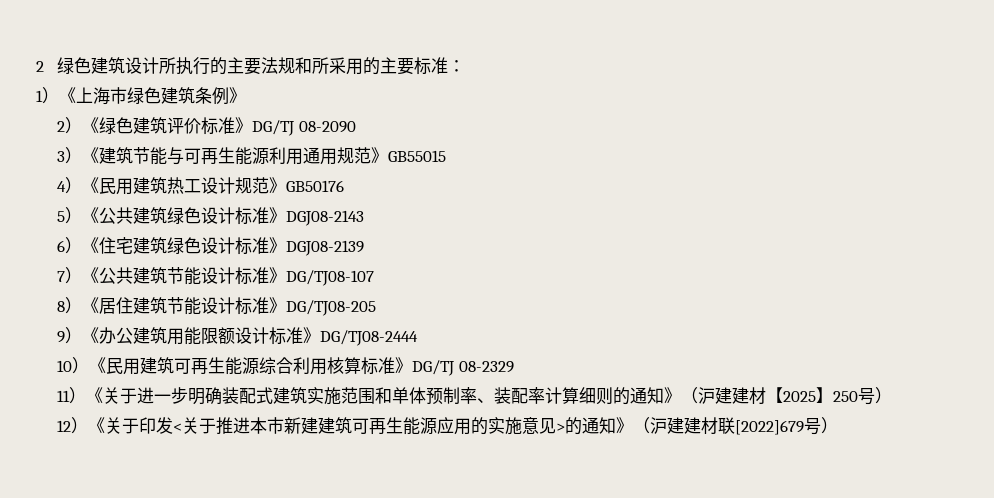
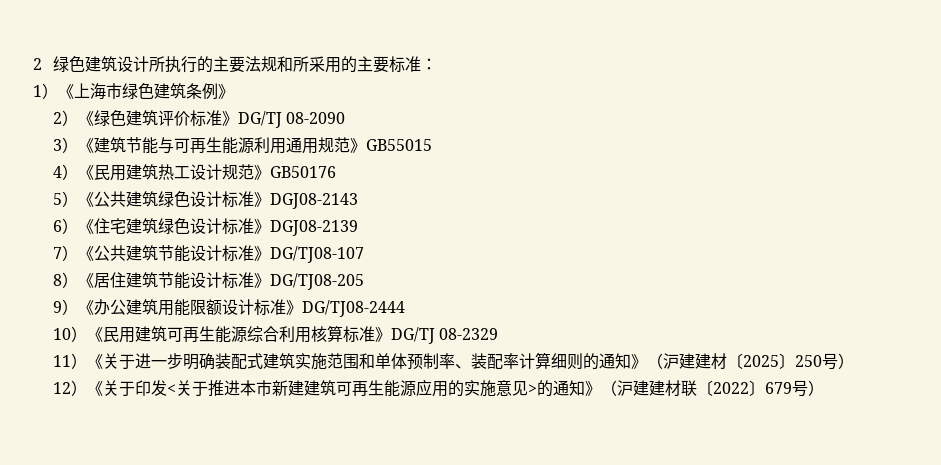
- 11）《关于进一步明确装配式建筑实施范围和单体预制率、装配率计算细则的通知》（沪建建材【2025】250号）
+ 11）《关于进一步明确装配式建筑实施范围和单体预制率、装配率计算细则的通知》（沪建建材〔2025〕250号）
- 12）《关于印发<关于推进本市新建建筑可再生能源应用的实施意见>的通知》（沪建建材联[2022]679号）
+ 12）《关于印发<关于推进本市新建建筑可再生能源应用的实施意见>的通知》（沪建建材联〔2022〕679号）

